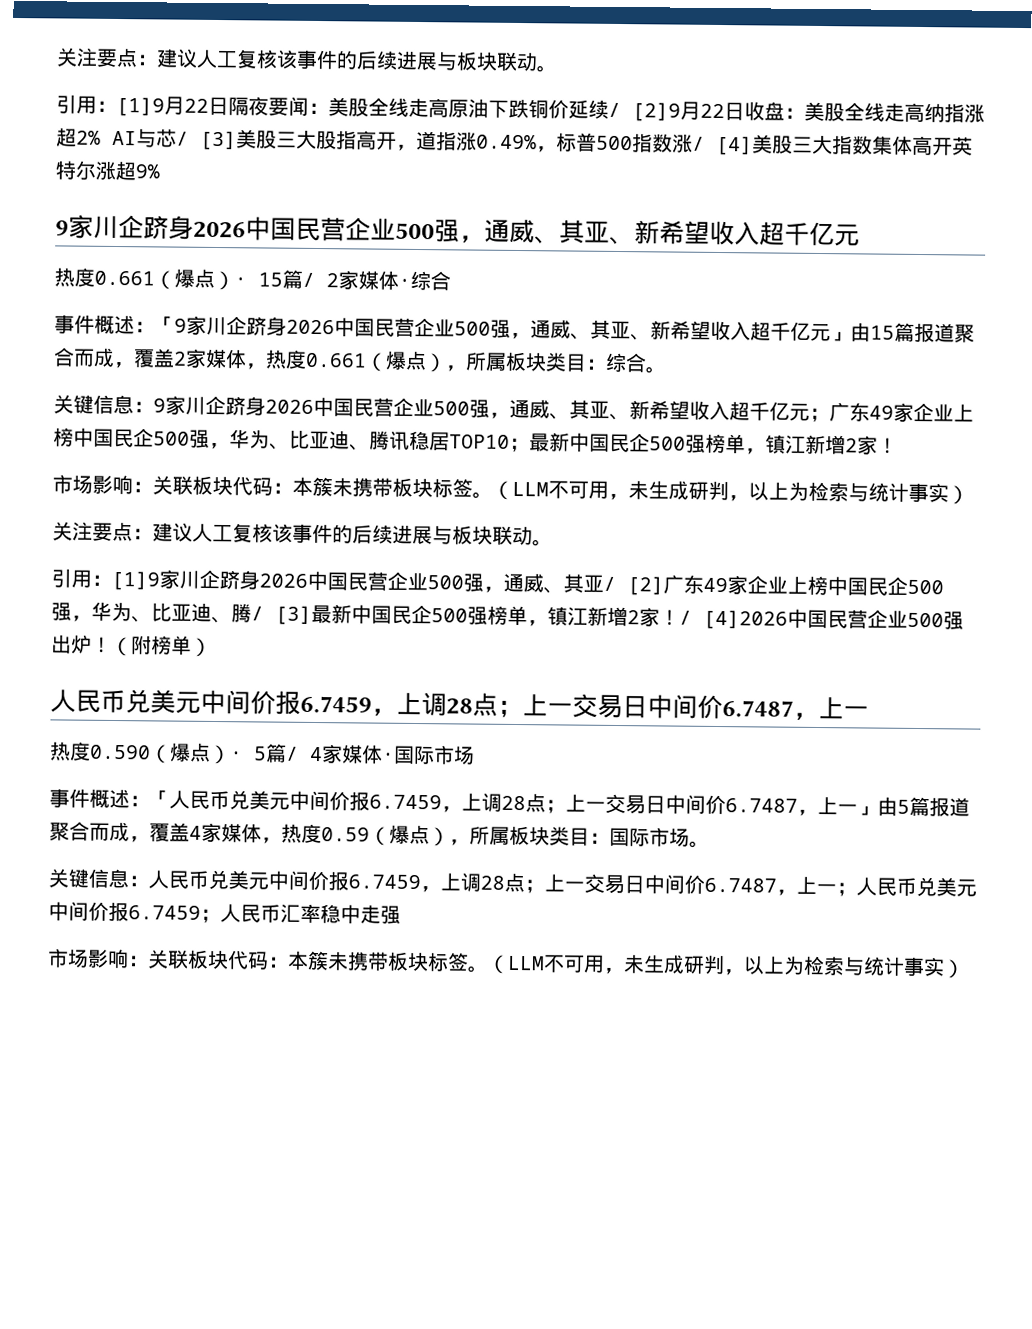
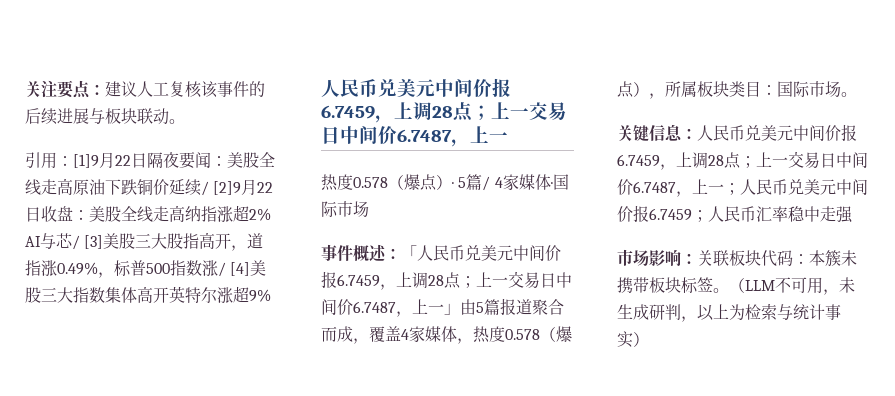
  引用：[1]9月22日隔夜要闻：美股全线走高原油下跌铜价延续/ [2]9月22日收盘：美股全线走高纳指涨超2% AI与芯/ [3]美股三大股指高开，道指涨0.49%，标普500指数涨/ [4]美股三大指数集体高开英特尔涨超9%
- 9家川企跻身2026中国民营企业500强，通威、其亚、新希望收入超千亿元
- 热度0.661（爆点）· 15篇/ 2家媒体·综合
- 事件概述：「9家川企跻身2026中国民营企业500强，通威、其亚、新希望收入超千亿元」由15篇报道聚合而成，覆盖2家媒体，热度0.661（爆点），所属板块类目：综合。
- 关键信息：9家川企跻身2026中国民营企业500强，通威、其亚、新希望收入超千亿元；广东49家企业上榜中国民企500强，华为、比亚迪、腾讯稳居TOP10；最新中国民企500强榜单，镇江新增2家！
- 市场影响：关联板块代码：本簇未携带板块标签。（LLM不可用，未生成研判，以上为检索与统计事实）
- 关注要点：建议人工复核该事件的后续进展与板块联动。
- 引用：[1]9家川企跻身2026中国民营企业500强，通威、其亚/ [2]广东49家企业上榜中国民企500强，华为、比亚迪、腾/ [3]最新中国民企500强榜单，镇江新增2家！/ [4]2026中国民营企业500强出炉！（附榜单）
- 热度0.590（爆点）· 5篇/ 4家媒体·国际市场
+ 热度0.578（爆点）· 5篇/ 4家媒体·国际市场
- 事件概述：「人民币兑美元中间价报6.7459，上调28点；上一交易日中间价6.7487，上一」由5篇报道聚合而成，覆盖4家媒体，热度0.59（爆点），所属板块类目：国际市场。
+ 事件概述：「人民币兑美元中间价报6.7459，上调28点；上一交易日中间价6.7487，上一」由5篇报道聚合而成，覆盖4家媒体，热度0.578（爆点），所属板块类目：国际市场。

